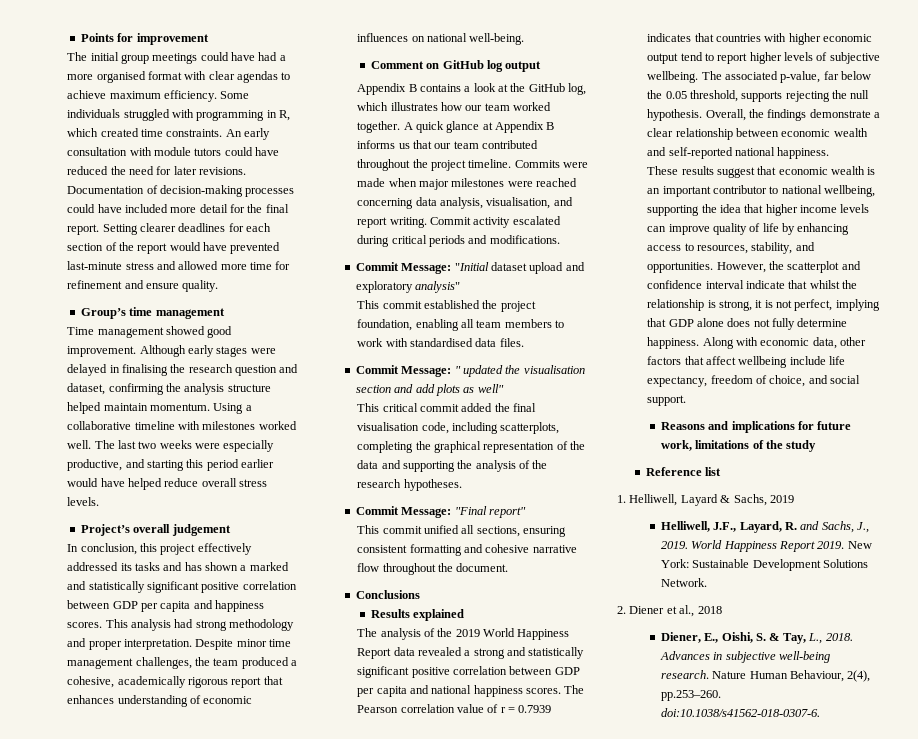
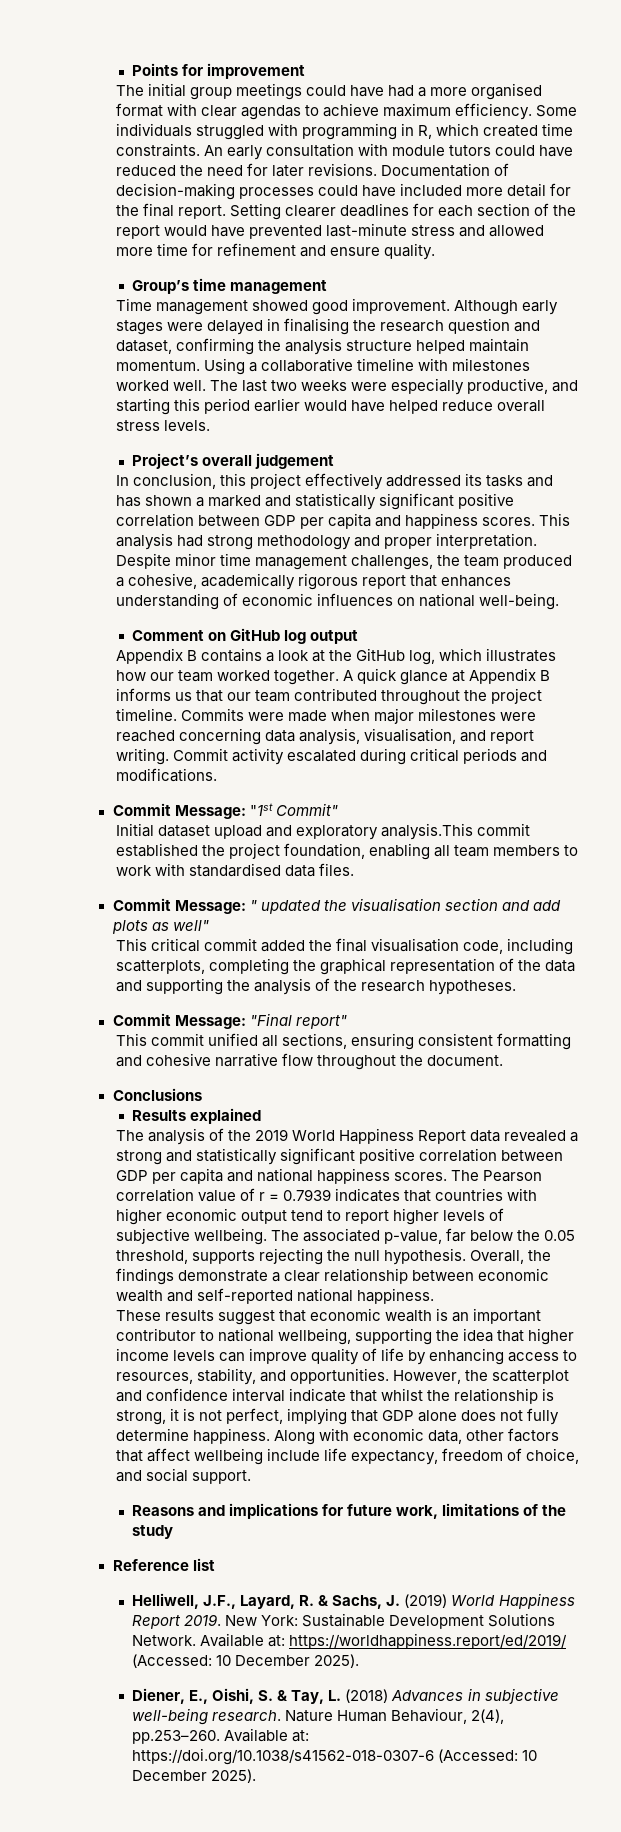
- Commit Message: "Initial dataset upload and exploratory analysis"
- This commit established the project foundation, enabling all team members to work with standardised data files.
+ Commit Message: "1st Commit"
+ Initial dataset upload and exploratory analysis.This commit established the project foundation, enabling all team members to work with standardised data files.
- 1. Helliwell, Layard & Sachs, 2019
- Helliwell, J.F., Layard, R. and Sachs, J., 2019. World Happiness Report 2019.
+ Helliwell, J.F., Layard, R. & Sachs, J. (2019) World Happiness Report 2019.
- New York: Sustainable Development Solutions Network.
- 2. Diener et al., 2018
+ New York: Sustainable Development Solutions Network. Available at: https://worldhappiness.report/ed/2019/ (Accessed: 10 December 2025).
- Diener, E., Oishi, S. & Tay, L., 2018. Advances in subjective well-being research.
+ Diener, E., Oishi, S. & Tay, L. (2018) Advances in subjective well-being research.
- Nature Human Behaviour, 2(4), pp.253–260. doi:10.1038/s41562-018-0307-6.
+ Nature Human Behaviour, 2(4), pp.253–260. Available at: https://doi.org/10.1038/s41562-018-0307-6 (Accessed: 10 December 2025).

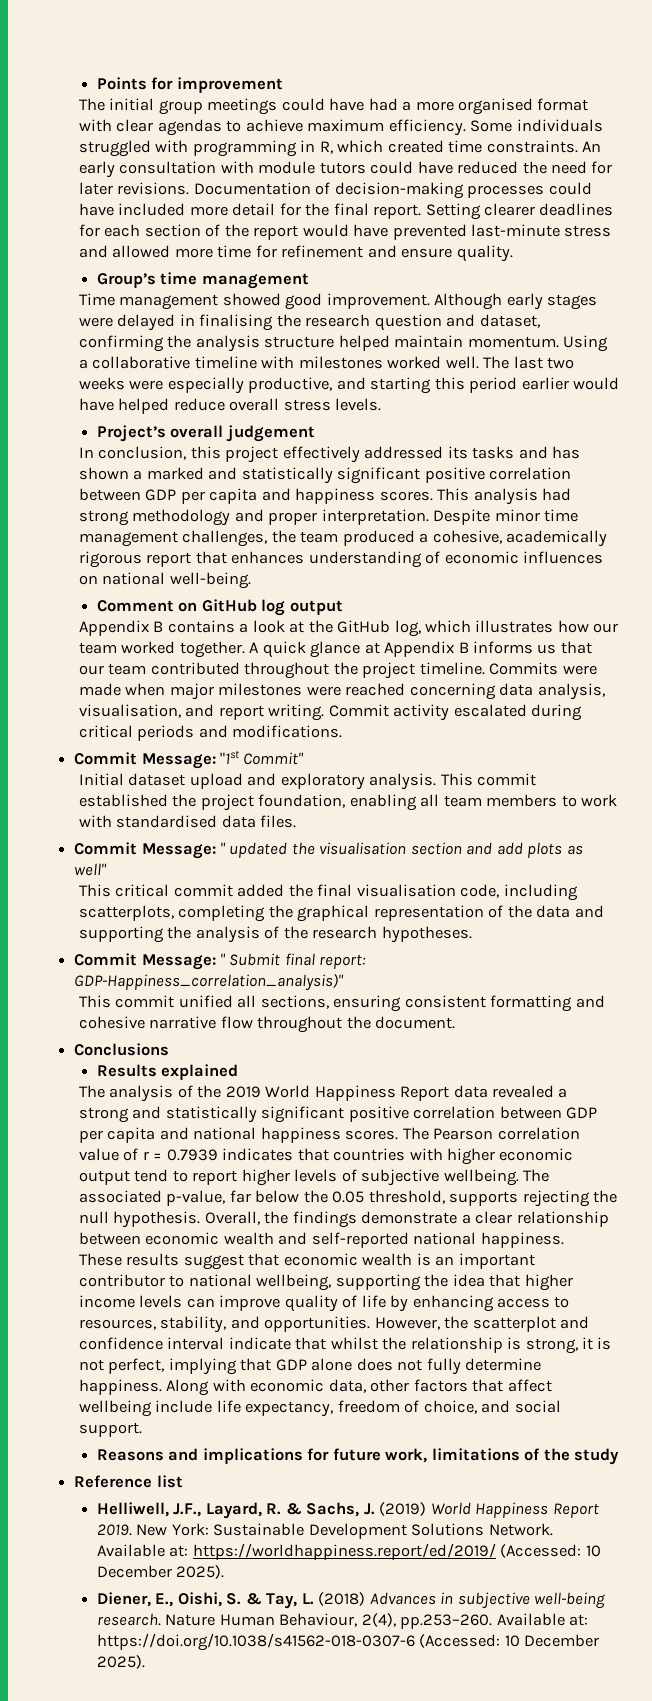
- Initial dataset upload and exploratory analysis.This commit established the project foundation, enabling all team members to work with standardised data files.
+ Initial dataset upload and exploratory analysis. This commit established the project foundation, enabling all team members to work with standardised data files.
- Commit Message: "Final report"
+ Commit Message: " Submit final report: GDP-Happiness_correlation_analysis)"

